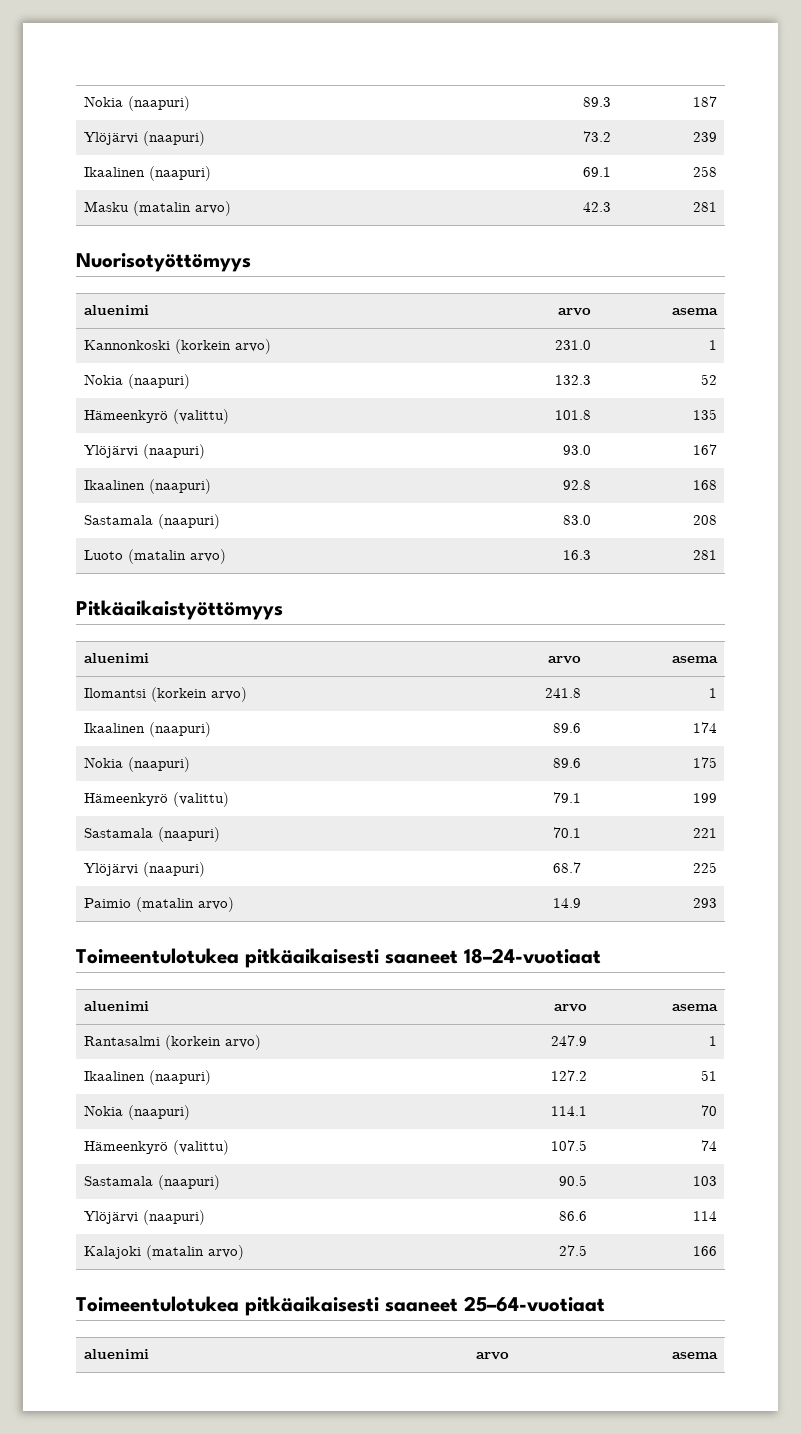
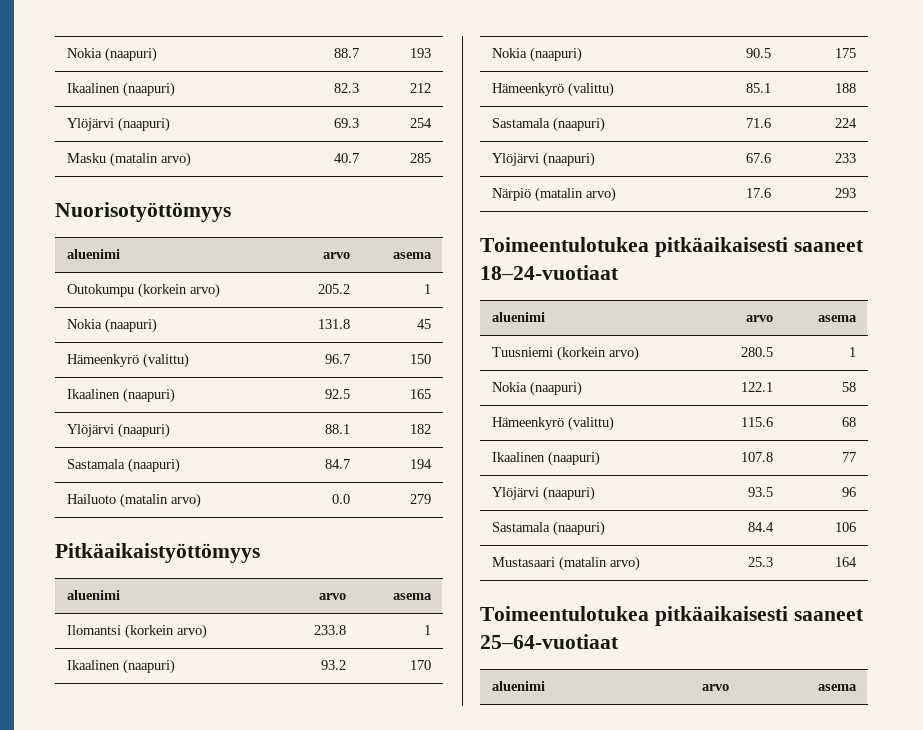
- Nokia (naapuri) | 89.3 | 187
- Ylöjärvi (naapuri) | 73.2 | 239
- Ikaalinen (naapuri) | 69.1 | 258
+ Nokia (naapuri) | 88.7 | 193
+ Ikaalinen (naapuri) | 82.3 | 212
+ Ylöjärvi (naapuri) | 69.3 | 254
- Masku (matalin arvo) | 42.3 | 281
+ Masku (matalin arvo) | 40.7 | 285
- Kannonkoski (korkein arvo) | 231.0 | 1
- Nokia (naapuri) | 132.3 | 52
- Hämeenkyrö (valittu) | 101.8 | 135
- Ylöjärvi (naapuri) | 93.0 | 167
- Ikaalinen (naapuri) | 92.8 | 168
- Sastamala (naapuri) | 83.0 | 208
- Luoto (matalin arvo) | 16.3 | 281
+ Outokumpu (korkein arvo) | 205.2 | 1
+ Nokia (naapuri) | 131.8 | 45
+ Hämeenkyrö (valittu) | 96.7 | 150
+ Ikaalinen (naapuri) | 92.5 | 165
+ Ylöjärvi (naapuri) | 88.1 | 182
+ Sastamala (naapuri) | 84.7 | 194
+ Hailuoto (matalin arvo) | 0.0 | 279
- Ilomantsi (korkein arvo) | 241.8 | 1
- Ikaalinen (naapuri) | 89.6 | 174
- Nokia (naapuri) | 89.6 | 175
+ Ilomantsi (korkein arvo) | 233.8 | 1
+ Ikaalinen (naapuri) | 93.2 | 170
+ Nokia (naapuri) | 90.5 | 175
- Hämeenkyrö (valittu) | 79.1 | 199
- Sastamala (naapuri) | 70.1 | 221
- Ylöjärvi (naapuri) | 68.7 | 225
- Paimio (matalin arvo) | 14.9 | 293
+ Hämeenkyrö (valittu) | 85.1 | 188
+ Sastamala (naapuri) | 71.6 | 224
+ Ylöjärvi (naapuri) | 67.6 | 233
+ Närpiö (matalin arvo) | 17.6 | 293
- Rantasalmi (korkein arvo) | 247.9 | 1
- Ikaalinen (naapuri) | 127.2 | 51
- Nokia (naapuri) | 114.1 | 70
- Hämeenkyrö (valittu) | 107.5 | 74
- Sastamala (naapuri) | 90.5 | 103
- Ylöjärvi (naapuri) | 86.6 | 114
- Kalajoki (matalin arvo) | 27.5 | 166
+ Tuusniemi (korkein arvo) | 280.5 | 1
+ Nokia (naapuri) | 122.1 | 58
+ Hämeenkyrö (valittu) | 115.6 | 68
+ Ikaalinen (naapuri) | 107.8 | 77
+ Ylöjärvi (naapuri) | 93.5 | 96
+ Sastamala (naapuri) | 84.4 | 106
+ Mustasaari (matalin arvo) | 25.3 | 164

